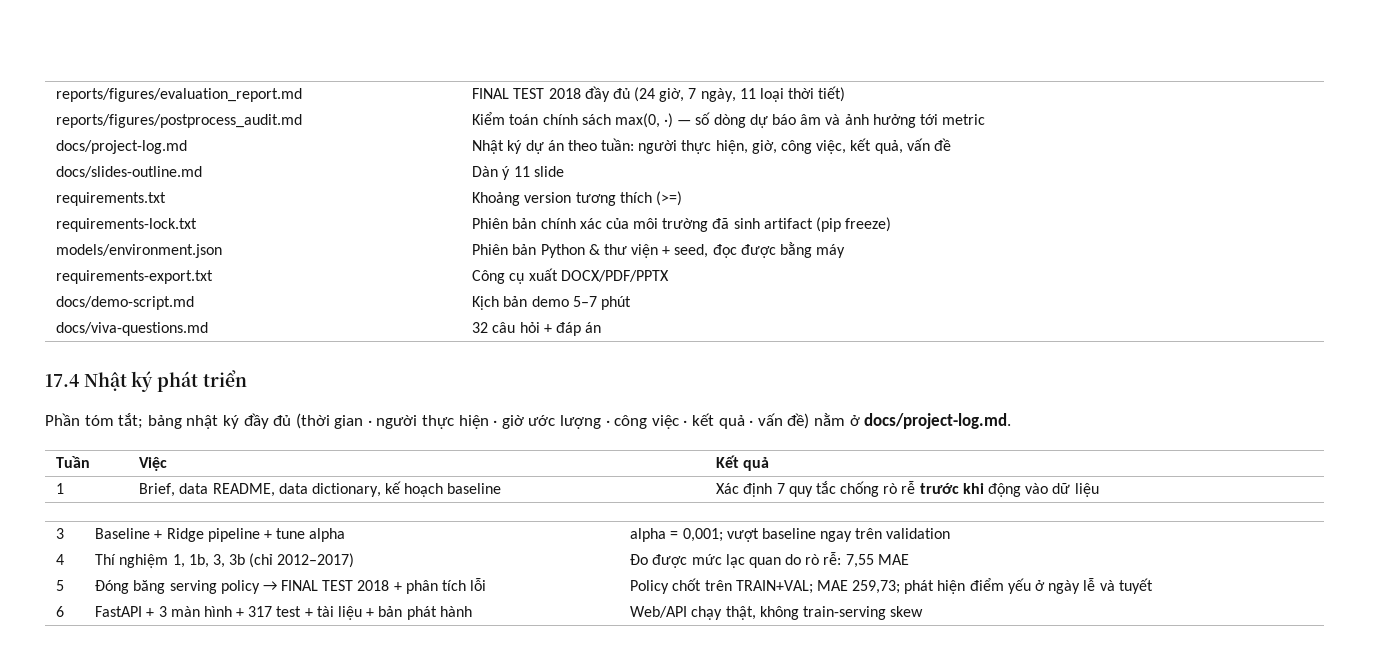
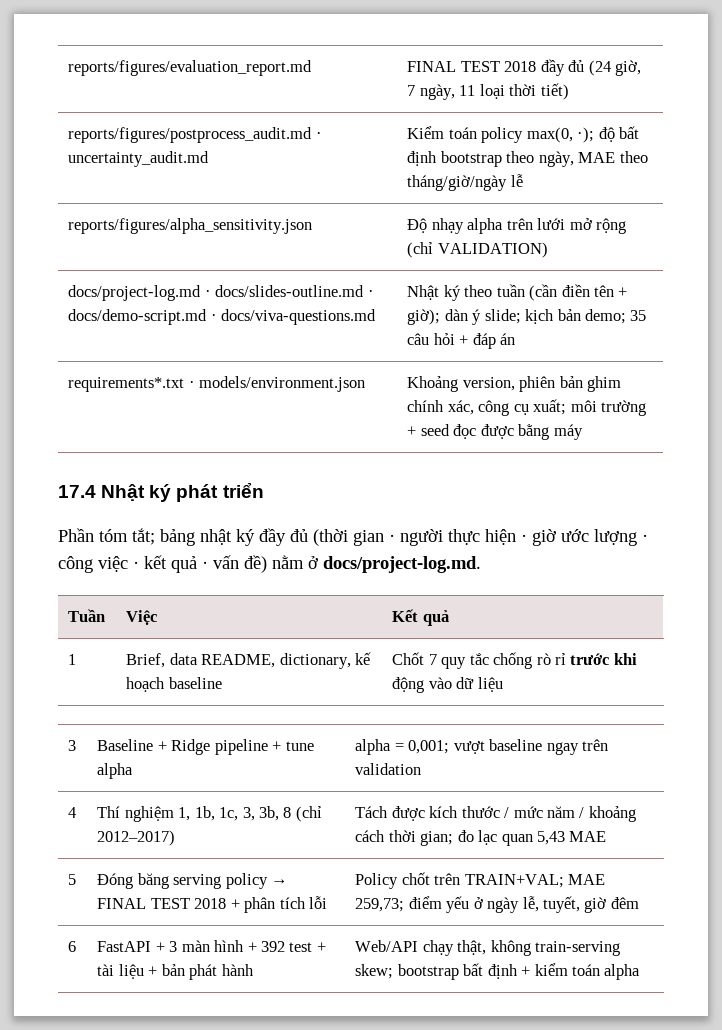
- reports/figures/postprocess_audit.md | Kiểm toán chính sách max(0, ·) — số dòng dự báo âm và ảnh hưởng tới metric
- docs/project-log.md | Nhật ký dự án theo tuần: người thực hiện, giờ, công việc, kết quả, vấn đề
- docs/slides-outline.md | Dàn ý 11 slide
- requirements.txt | Khoảng version tương thích (>=)
- requirements-lock.txt | Phiên bản chính xác của môi trường đã sinh artifact (pip freeze)
- models/environment.json | Phiên bản Python & thư viện + seed, đọc được bằng máy
- requirements-export.txt | Công cụ xuất DOCX/PDF/PPTX
- docs/demo-script.md | Kịch bản demo 5–7 phút
- docs/viva-questions.md | 32 câu hỏi + đáp án
+ reports/figures/postprocess_audit.md · uncertainty_audit.md | Kiểm toán policy max(0, ·); độ bất định bootstrap theo ngày, MAE theo tháng/giờ/ngày lễ
+ reports/figures/alpha_sensitivity.json | Độ nhạy alpha trên lưới mở rộng (chỉ VALIDATION)
+ docs/project-log.md · docs/slides-outline.md · docs/demo-script.md · docs/viva-questions.md | Nhật ký theo tuần (cần điền tên + giờ); dàn ý slide; kịch bản demo; 35 câu hỏi + đáp án
+ requirements*.txt · models/environment.json | Khoảng version, phiên bản ghim chính xác, công cụ xuất; môi trường + seed đọc được bằng máy
- 1 | Brief, data README, data dictionary, kế hoạch baseline | Xác định 7 quy tắc chống rò rễ trước khi động vào dữ liệu
+ 1 | Brief, data README, dictionary, kế hoạch baseline | Chốt 7 quy tắc chống rò rỉ trước khi động vào dữ liệu
- 4 | Thí nghiệm 1, 1b, 3, 3b (chỉ 2012–2017) | Đo được mức lạc quan do rò rễ: 7,55 MAE
+ 4 | Thí nghiệm 1, 1b, 1c, 3, 3b, 8 (chỉ 2012–2017) | Tách được kích thước / mức năm / khoảng cách thời gian; đo lạc quan 5,43 MAE
- 5 | Đóng băng serving policy → FINAL TEST 2018 + phân tích lỗi | Policy chốt trên TRAIN+VAL; MAE 259,73; phát hiện điểm yếu ở ngày lễ và tuyết
+ 5 | Đóng băng serving policy → FINAL TEST 2018 + phân tích lỗi | Policy chốt trên TRAIN+VAL; MAE 259,73; điểm yếu ở ngày lễ, tuyết, giờ đêm
- 6 | FastAPI + 3 màn hình + 317 test + tài liệu + bản phát hành | Web/API chạy thật, không train-serving skew
+ 6 | FastAPI + 3 màn hình + 392 test + tài liệu + bản phát hành | Web/API chạy thật, không train-serving skew; bootstrap bất định + kiểm toán alpha

